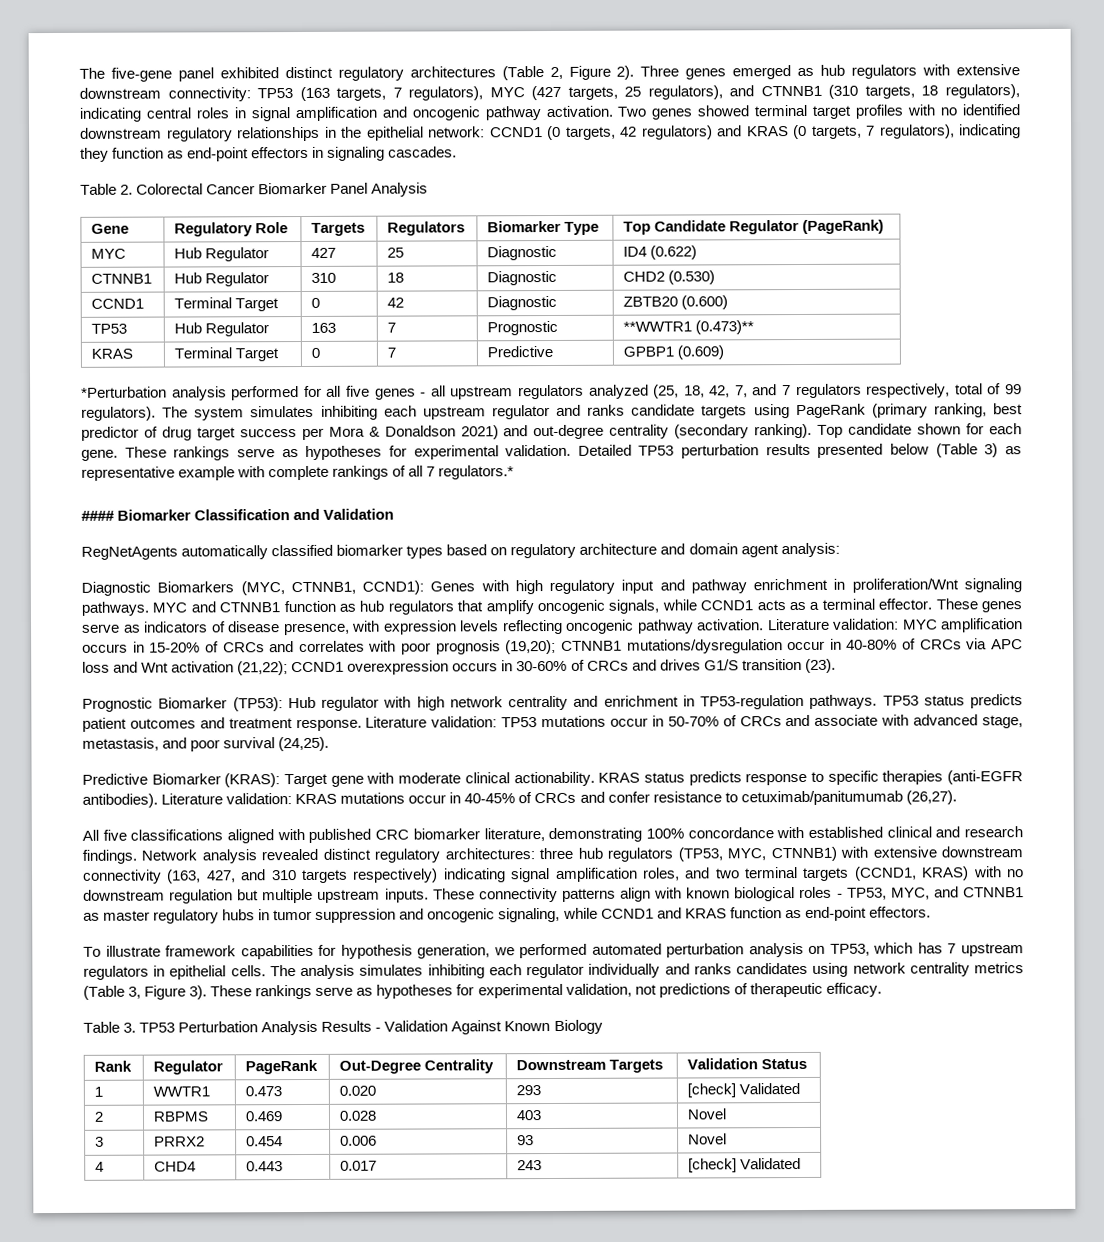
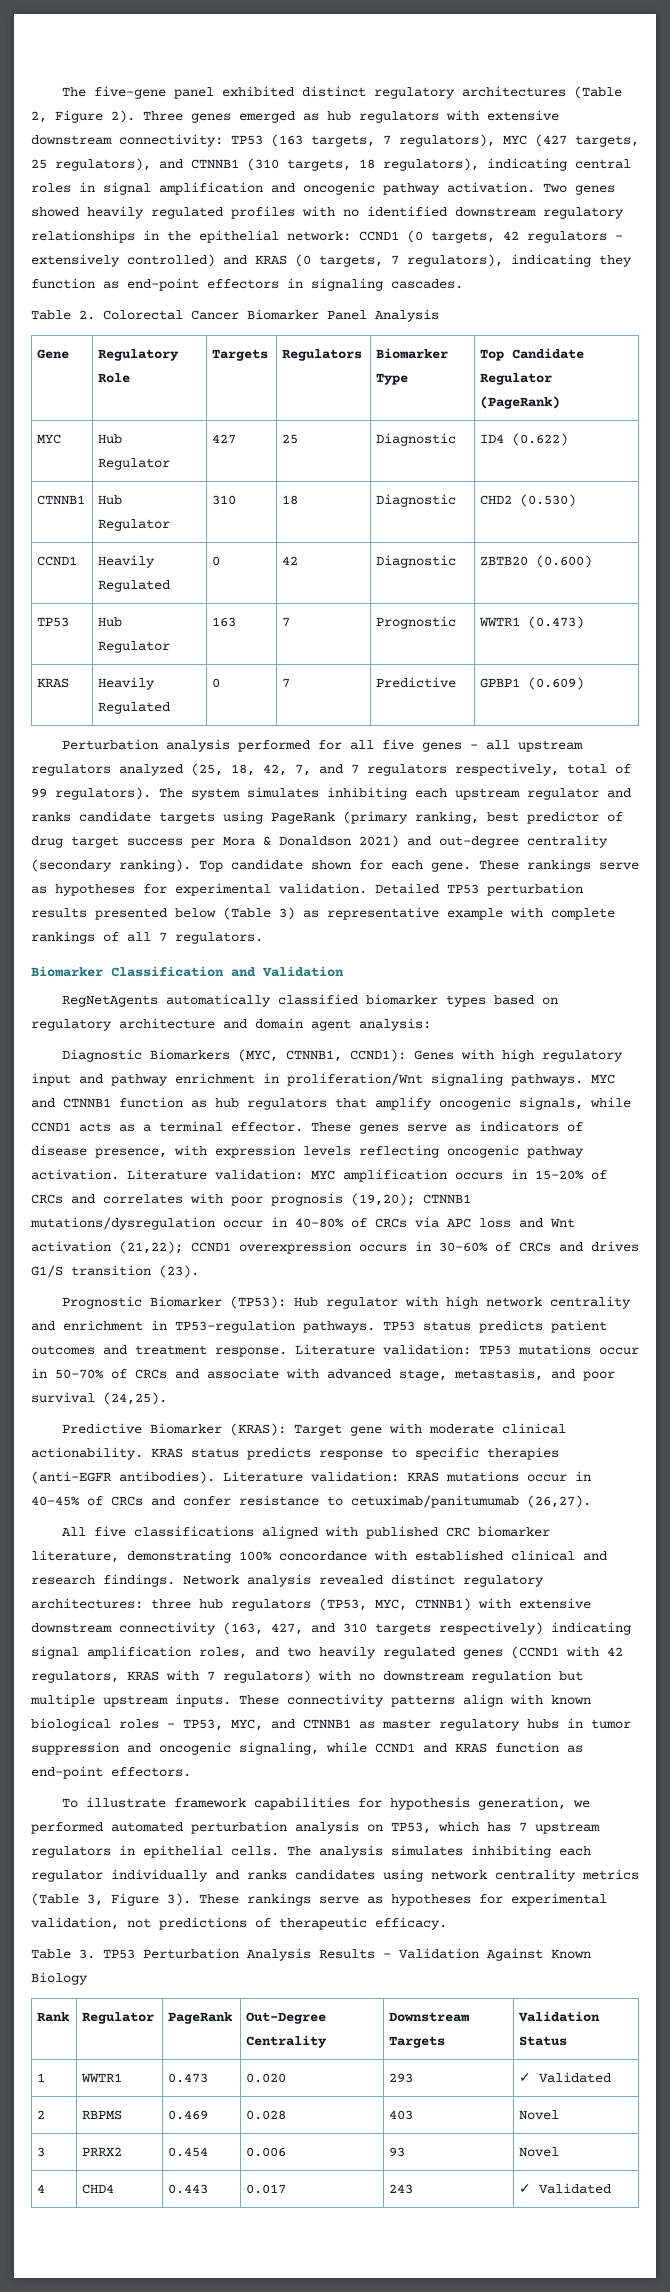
- Two genes showed terminal target profiles with no identified downstream regulatory relationships in the epithelial network: CCND1 (0 targets, 42 regulators) and KRAS (0 targets, 7 regulators), indicating they function as end-point effectors in signaling cascades.
+ Two genes showed heavily regulated profiles with no identified downstream regulatory relationships in the epithelial network: CCND1 (0 targets, 42 regulators - extensively controlled) and KRAS (0 targets, 7 regulators), indicating they function as end-point effectors in signaling cascades.
- CCND1 | Terminal Target | 0 | 42 | Diagnostic | ZBTB20 (0.600)
+ CCND1 | Heavily Regulated | 0 | 42 | Diagnostic | ZBTB20 (0.600)
- TP53 | Hub Regulator | 163 | 7 | Prognostic | **WWTR1 (0.473)**
+ TP53 | Hub Regulator | 163 | 7 | Prognostic | WWTR1 (0.473)
- KRAS | Terminal Target | 0 | 7 | Predictive | GPBP1 (0.609)
+ KRAS | Heavily Regulated | 0 | 7 | Predictive | GPBP1 (0.609)
- *Perturbation analysis performed for all five genes - all upstream regulators analyzed (25, 18, 42, 7, and 7 regulators respectively, total of 99 regulators).
+ Perturbation analysis performed for all five genes - all upstream regulators analyzed (25, 18, 42, 7, and 7 regulators respectively, total of 99 regulators).
- Detailed TP53 perturbation results presented below (Table 3) as representative example with complete rankings of all 7 regulators.*
- #### Biomarker Classification and Validation
+ Detailed TP53 perturbation results presented below (Table 3) as representative example with complete rankings of all 7 regulators.
+ Biomarker Classification and Validation
- Network analysis revealed distinct regulatory architectures: three hub regulators (TP53, MYC, CTNNB1) with extensive downstream connectivity (163, 427, and 310 targets respectively) indicating signal amplification roles, and two terminal targets (CCND1, KRAS) with no downstream regulation but multiple upstream inputs.
+ Network analysis revealed distinct regulatory architectures: three hub regulators (TP53, MYC, CTNNB1) with extensive downstream connectivity (163, 427, and 310 targets respectively) indicating signal amplification roles, and two heavily regulated genes (CCND1 with 42 regulators, KRAS with 7 regulators) with no downstream regulation but multiple upstream inputs.
- 1 | WWTR1 | 0.473 | 0.020 | 293 | [check] Validated
+ 1 | WWTR1 | 0.473 | 0.020 | 293 | ✓ Validated
- 4 | CHD4 | 0.443 | 0.017 | 243 | [check] Validated
+ 4 | CHD4 | 0.443 | 0.017 | 243 | ✓ Validated

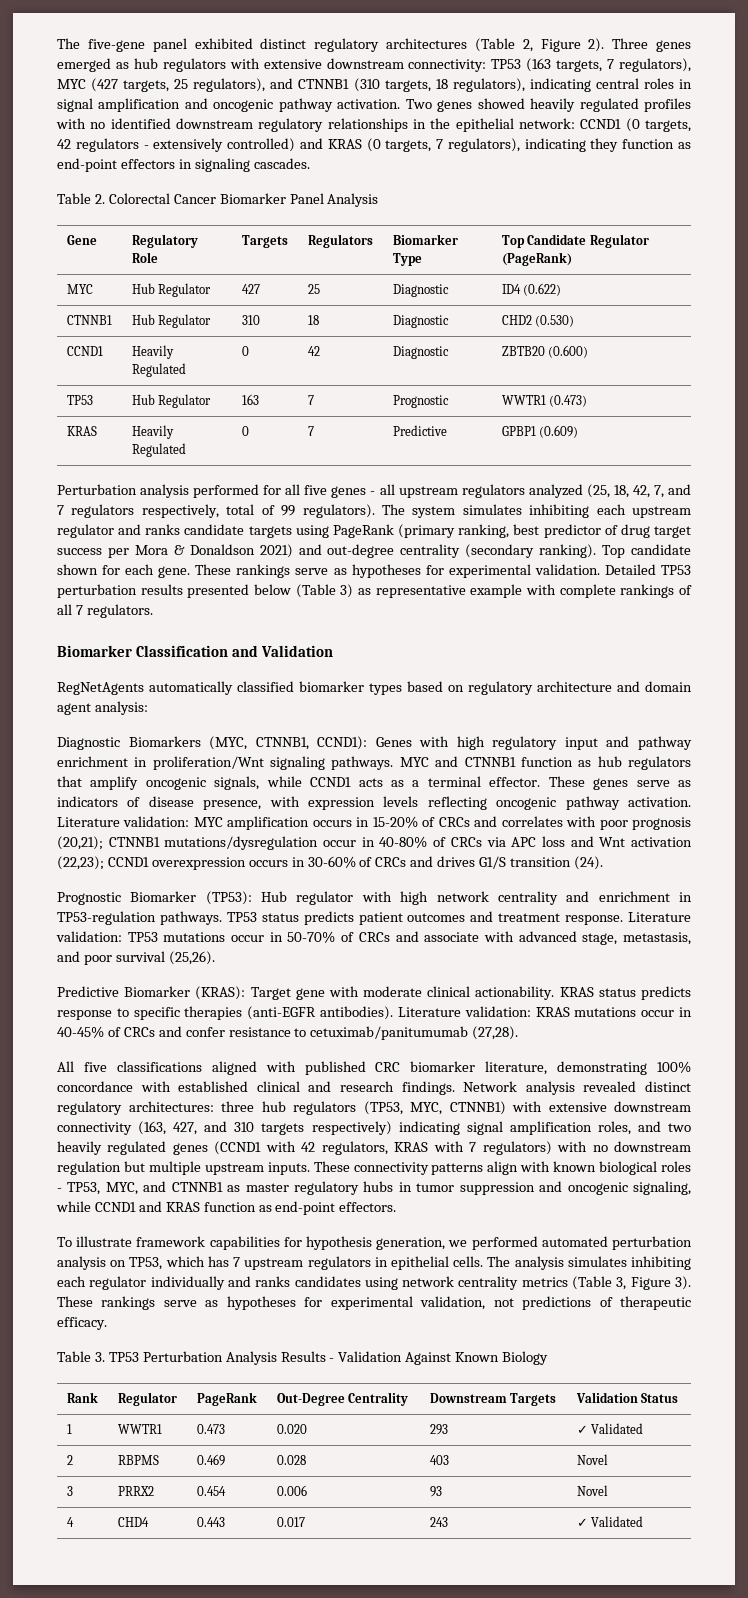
- Literature validation: MYC amplification occurs in 15-20% of CRCs and correlates with poor prognosis (19,20); CTNNB1 mutations/dysregulation occur in 40-80% of CRCs via APC loss and Wnt activation (21,22); CCND1 overexpression occurs in 30-60% of CRCs and drives G1/S transition (23).
+ Literature validation: MYC amplification occurs in 15-20% of CRCs and correlates with poor prognosis (20,21); CTNNB1 mutations/dysregulation occur in 40-80% of CRCs via APC loss and Wnt activation (22,23); CCND1 overexpression occurs in 30-60% of CRCs and drives G1/S transition (24).
- Literature validation: TP53 mutations occur in 50-70% of CRCs and associate with advanced stage, metastasis, and poor survival (24,25).
+ Literature validation: TP53 mutations occur in 50-70% of CRCs and associate with advanced stage, metastasis, and poor survival (25,26).
- Literature validation: KRAS mutations occur in 40-45% of CRCs and confer resistance to cetuximab/panitumumab (26,27).
+ Literature validation: KRAS mutations occur in 40-45% of CRCs and confer resistance to cetuximab/panitumumab (27,28).

